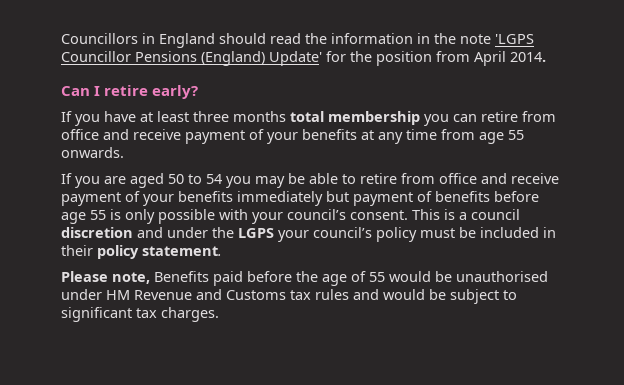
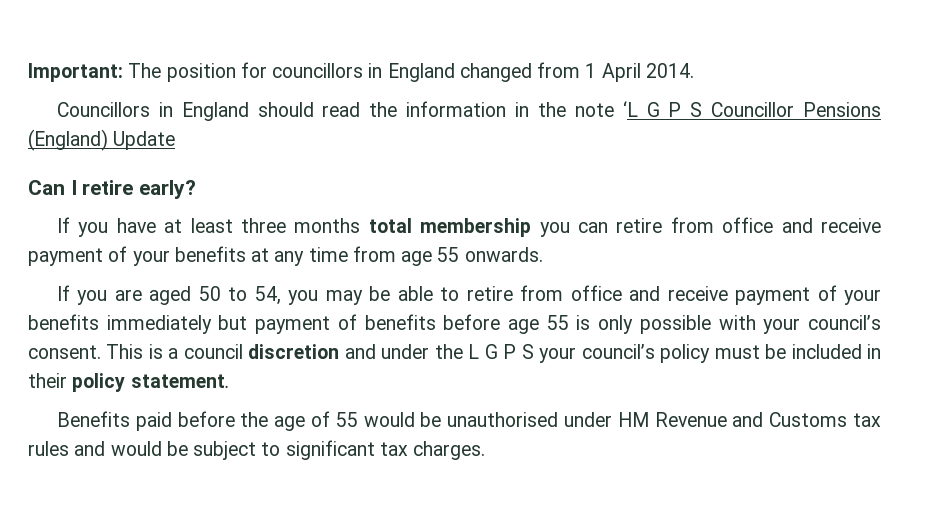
+ Important: The position for councillors in England changed from 1 April 2014.
- Councillors in England should read the information in the note 'LGPS Councillor Pensions (England) Update' for the position from April 2014.
+ Councillors in England should read the information in the note ‘L G P S Councillor Pensions (England) Update
- If you are aged 50 to 54 you may be able to retire from office and receive payment of your benefits immediately but payment of benefits before age 55 is only possible with your council’s consent.
+ If you are aged 50 to 54, you may be able to retire from office and receive payment of your benefits immediately but payment of benefits before age 55 is only possible with your council’s consent.
- This is a council discretion and under the LGPS your council’s policy must be included in their policy statement.
+ This is a council discretion and under the L G P S your council’s policy must be included in their policy statement.
- Please note, Benefits paid before the age of 55 would be unauthorised under HM Revenue and Customs tax rules and would be subject to significant tax charges.
+ Benefits paid before the age of 55 would be unauthorised under HM Revenue and Customs tax rules and would be subject to significant tax charges.

